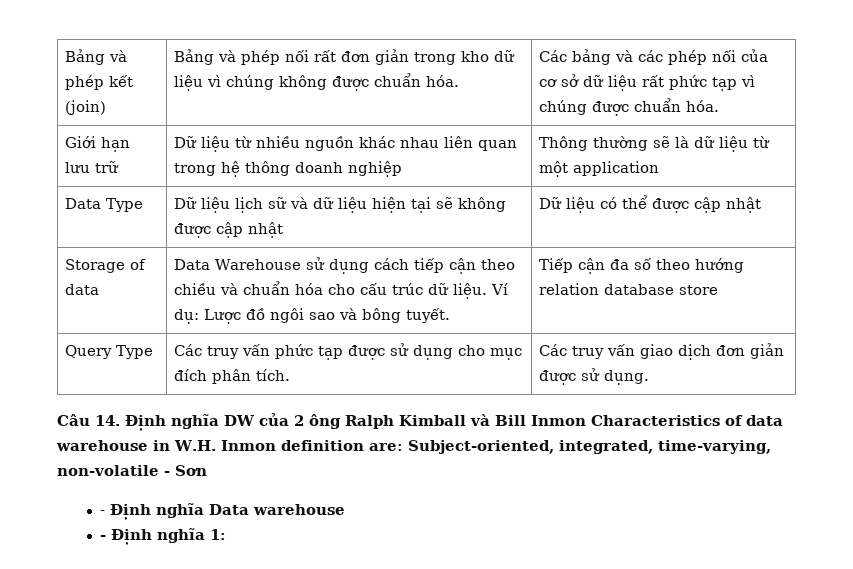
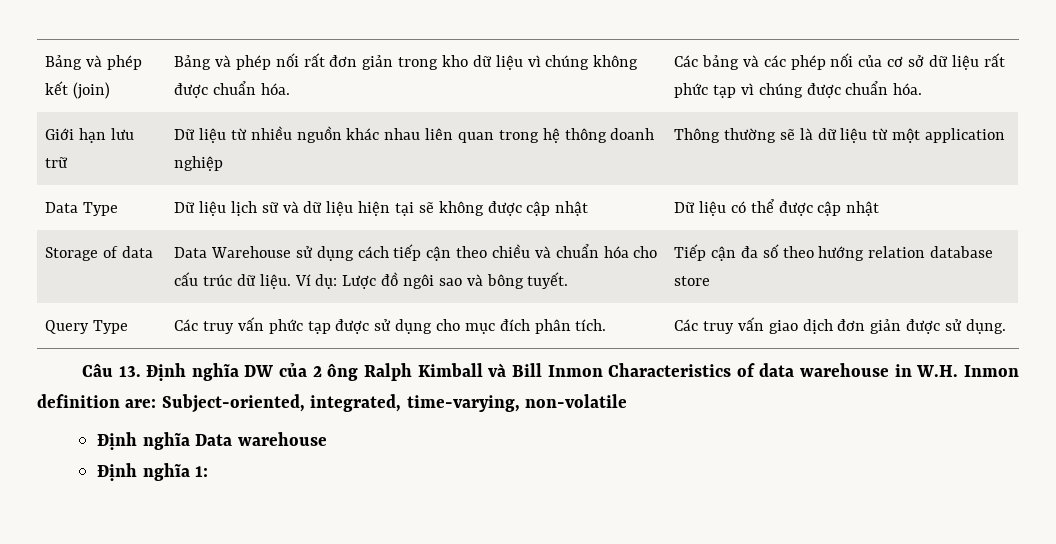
- Câu 14. Định nghĩa DW của 2 ông Ralph Kimball và Bill Inmon Characteristics of data warehouse in W.H. Inmon definition are: Subject-oriented, integrated, time-varying, non-volatile - Sơn
- - Định nghĩa Data warehouse
+ Câu 13. Định nghĩa DW của 2 ông Ralph Kimball và Bill Inmon Characteristics of data warehouse in W.H. Inmon definition are: Subject-oriented, integrated, time-varying, non-volatile
+ Định nghĩa Data warehouse
- - Định nghĩa 1:
+ Định nghĩa 1:

